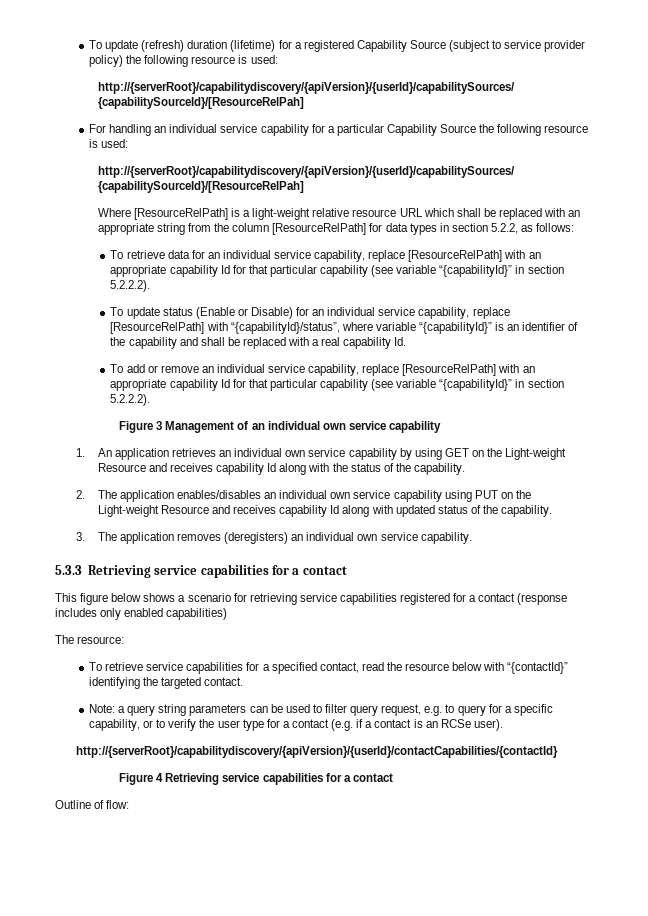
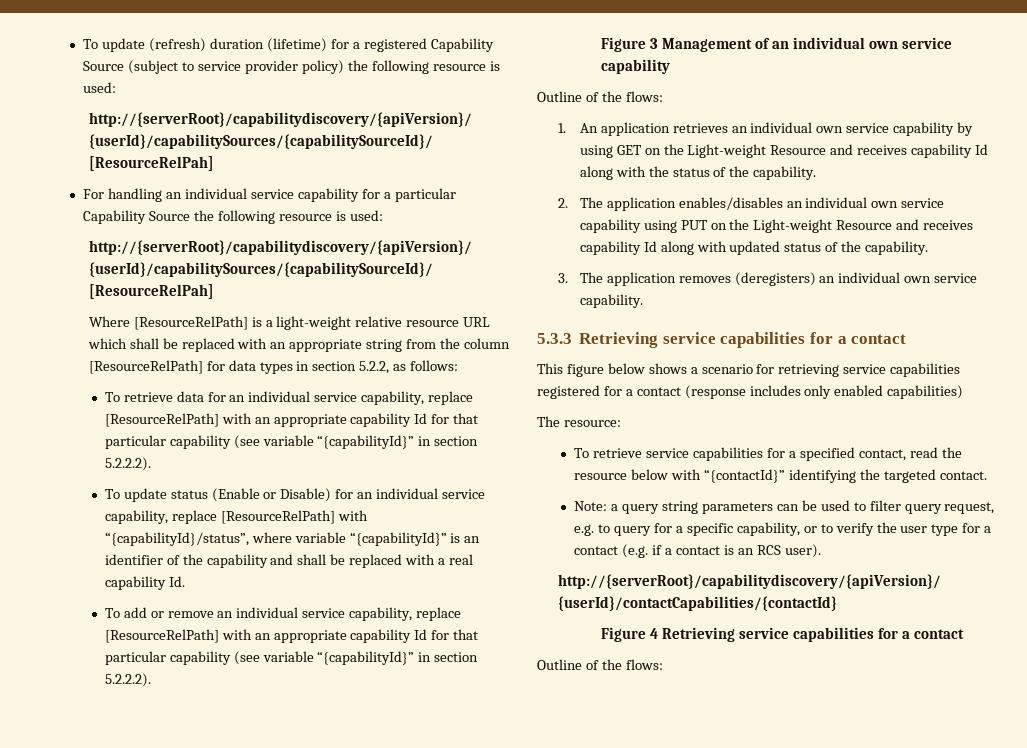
  Figure 3 Management of an individual own service capability
+ Outline of the flows:
- Note: a query string parameters can be used to filter query request, e.g. to query for a specific capability, or to verify the user type for a contact (e.g. if a contact is an RCSe user).
+ Note: a query string parameters can be used to filter query request, e.g. to query for a specific capability, or to verify the user type for a contact (e.g. if a contact is an RCS user).
  Figure 4 Retrieving service capabilities for a contact
- Outline of flow:
+ Outline of the flows:

